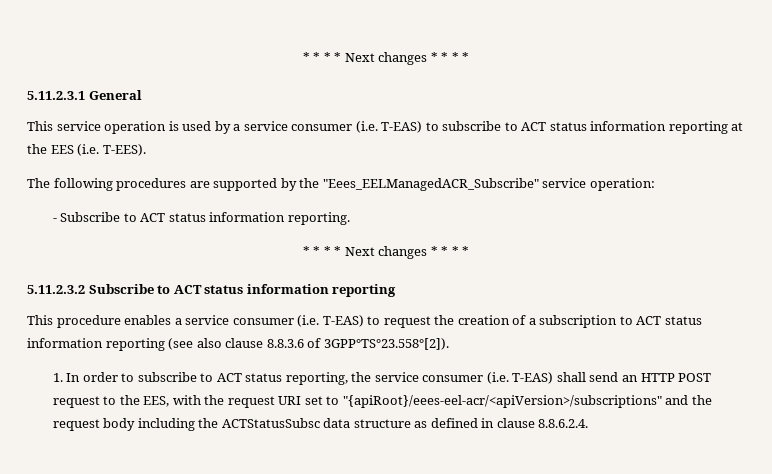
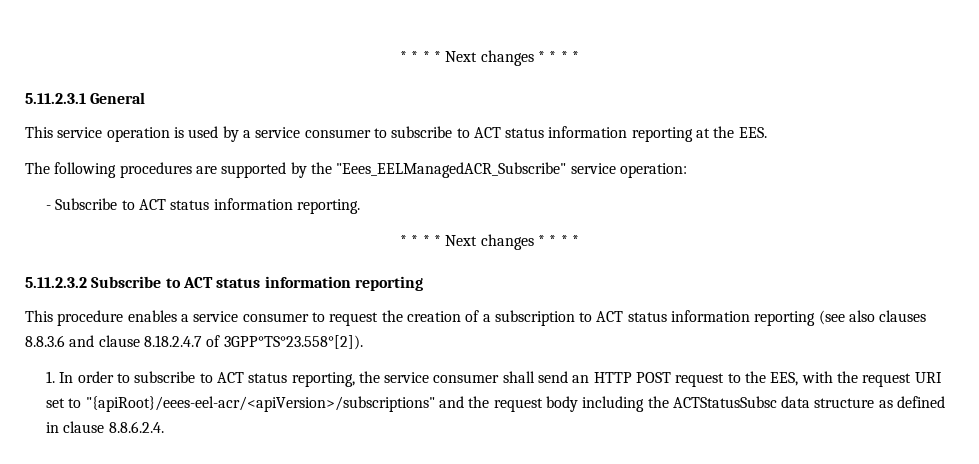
- This service operation is used by a service consumer (i.e. T-EAS) to subscribe to ACT status information reporting at the EES (i.e. T-EES).
+ This service operation is used by a service consumer to subscribe to ACT status information reporting at the EES.
- This procedure enables a service consumer (i.e. T-EAS) to request the creation of a subscription to ACT status information reporting (see also clause 8.8.3.6 of 3GPP°TS°23.558°[2]).
+ This procedure enables a service consumer to request the creation of a subscription to ACT status information reporting (see also clauses 8.8.3.6 and clause 8.18.2.4.7 of 3GPP°TS°23.558°[2]).
- 1. In order to subscribe to ACT status reporting, the service consumer (i.e. T-EAS) shall send an HTTP POST request to the EES, with the request URI set to "{apiRoot}/eees-eel-acr/<apiVersion>/subscriptions" and the request body including the ACTStatusSubsc data structure as defined in clause 8.8.6.2.4.
+ 1. In order to subscribe to ACT status reporting, the service consumer shall send an HTTP POST request to the EES, with the request URI set to "{apiRoot}/eees-eel-acr/<apiVersion>/subscriptions" and the request body including the ACTStatusSubsc data structure as defined in clause 8.8.6.2.4.

